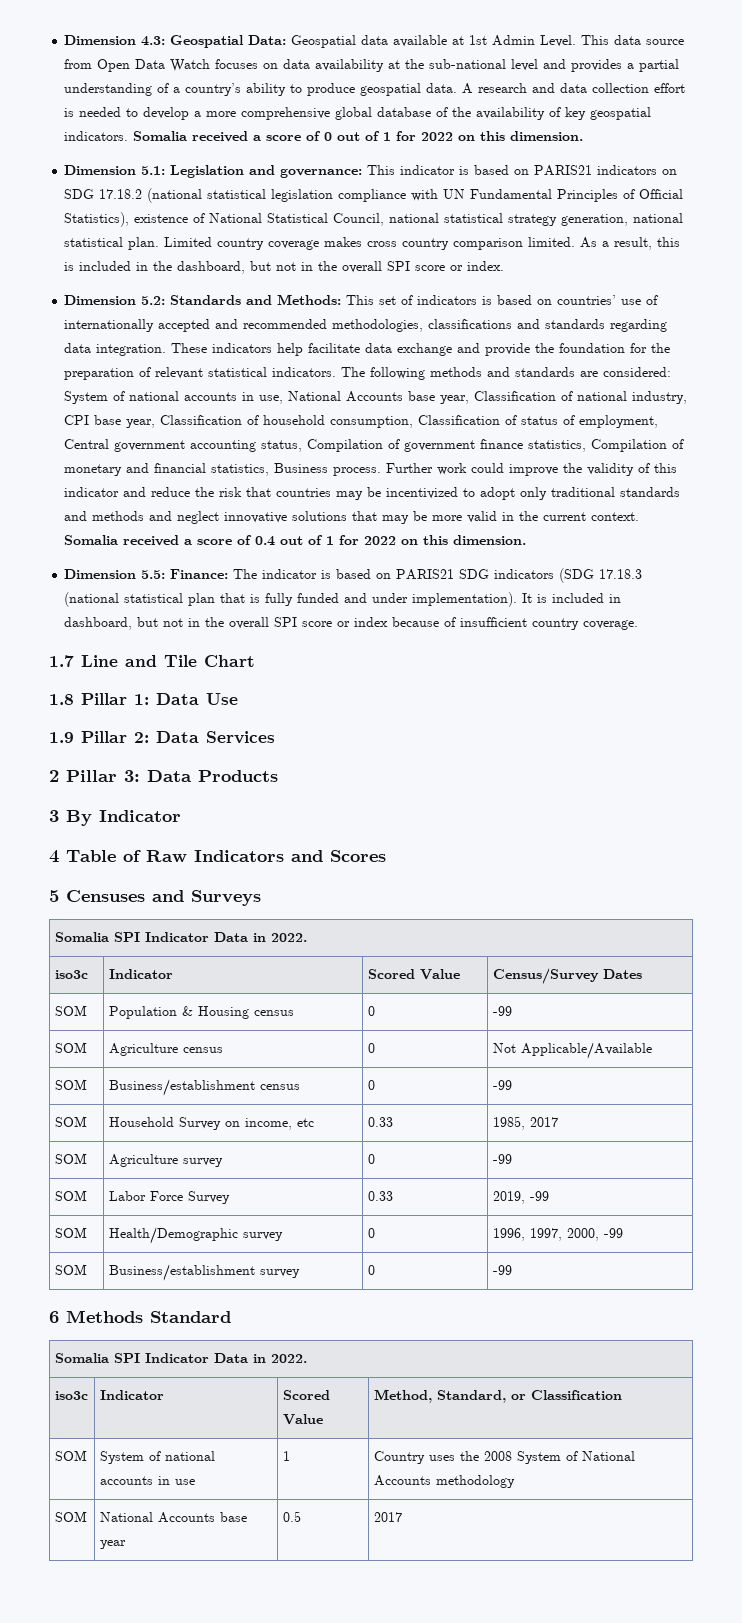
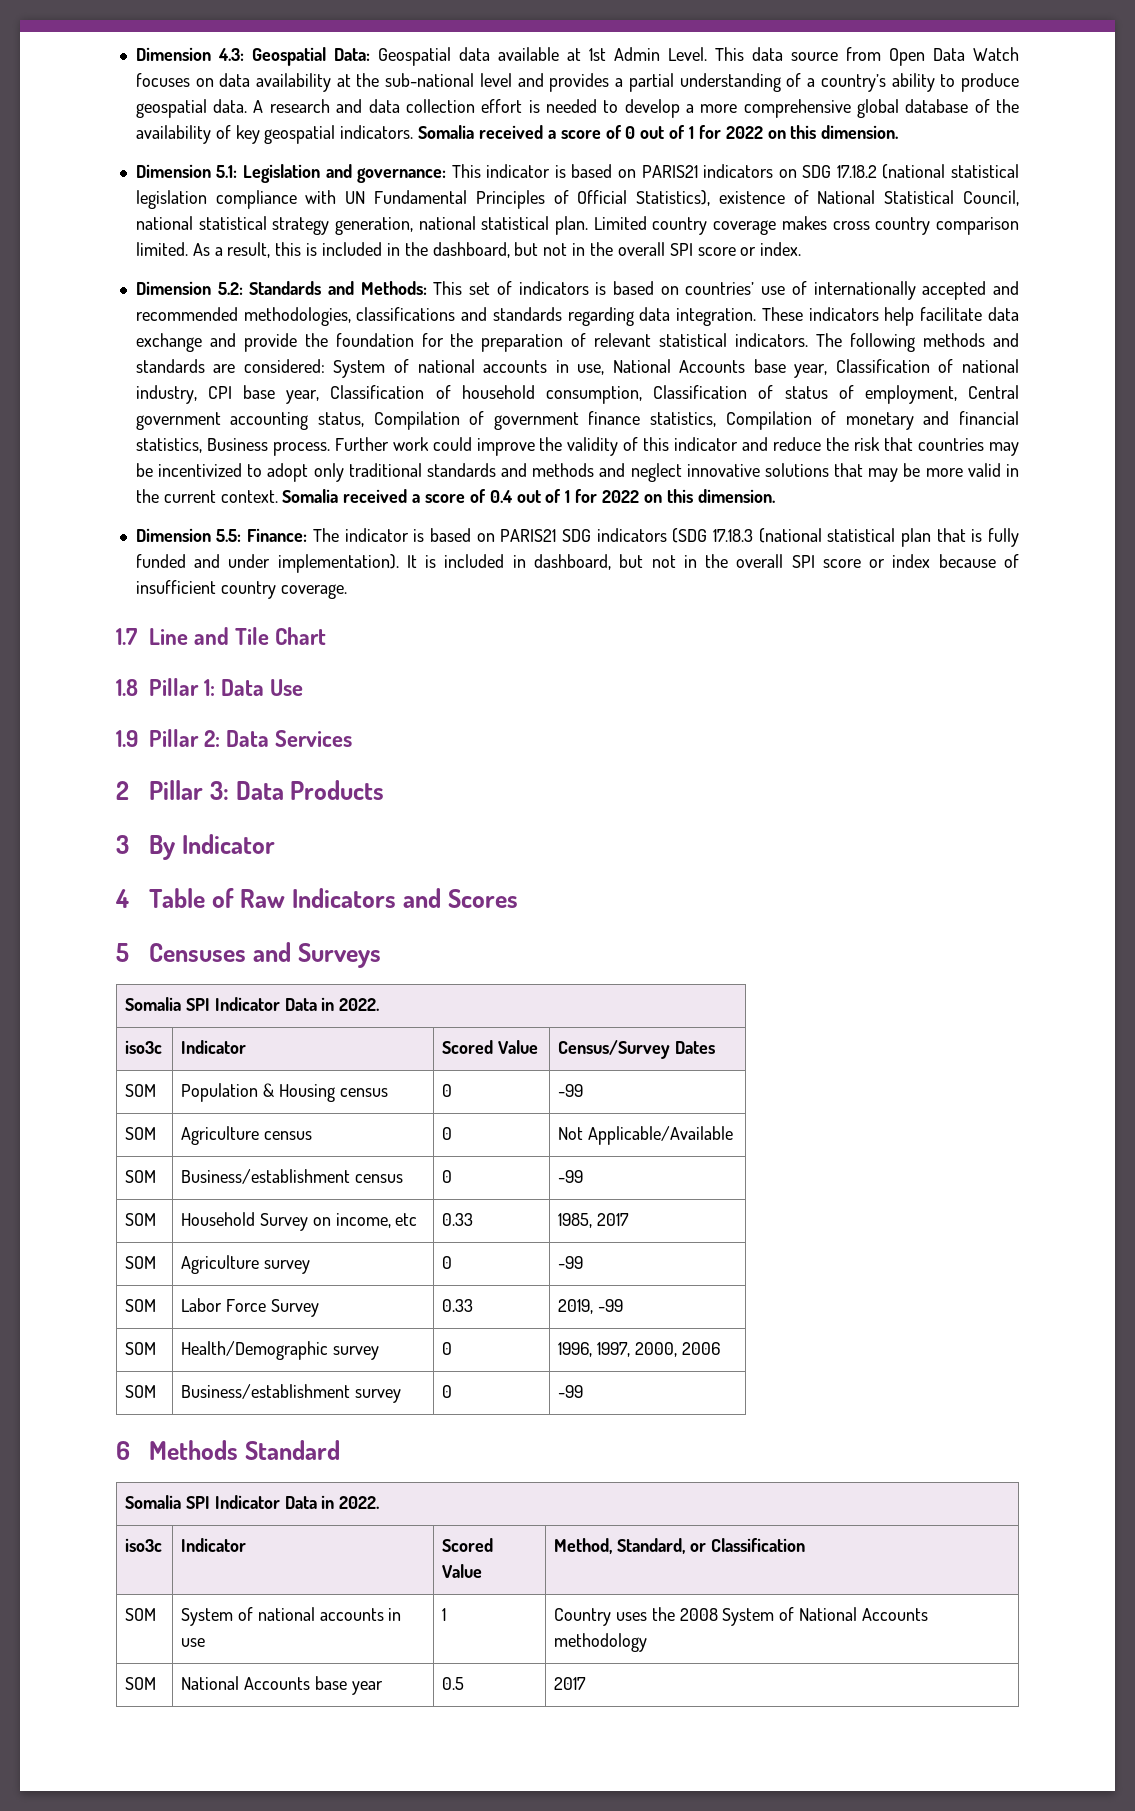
- SOM | Health/Demographic survey | 0 | 1996, 1997, 2000, -99
+ SOM | Health/Demographic survey | 0 | 1996, 1997, 2000, 2006

